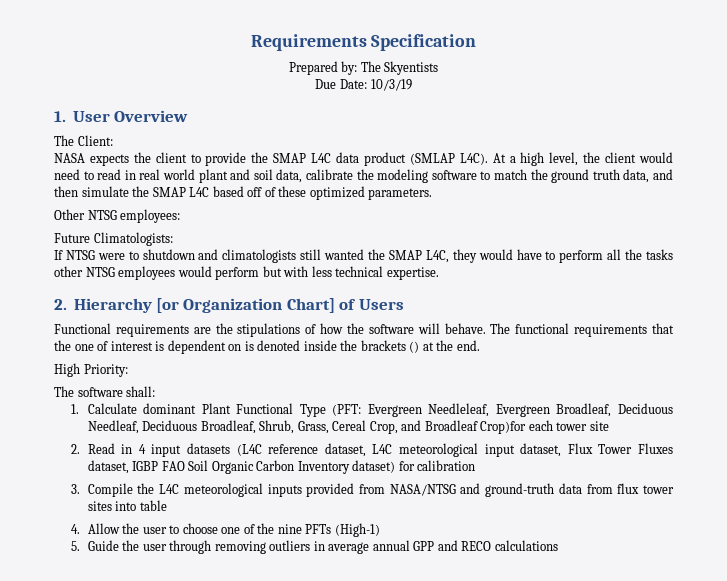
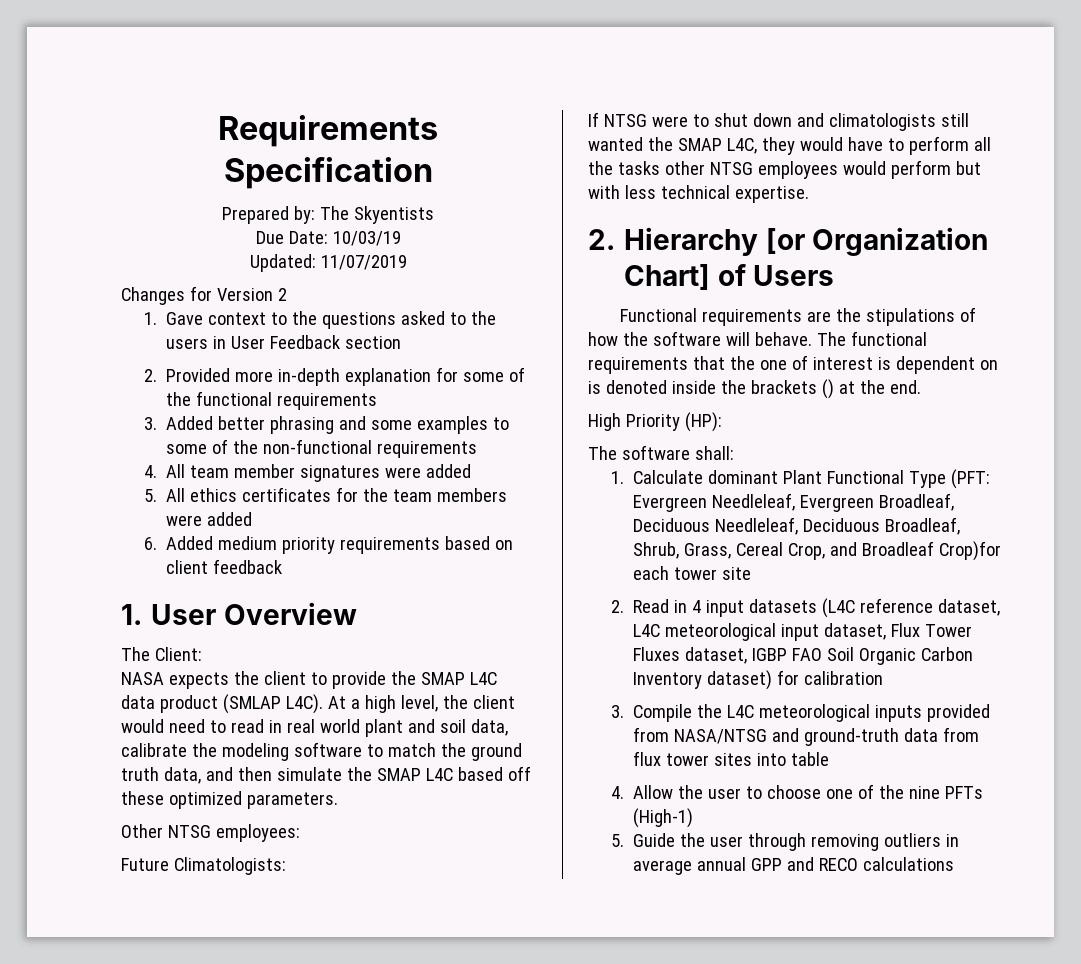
- Due Date: 10/3/19
+ Due Date: 10/03/19
+ Updated: 11/07/2019
+ Changes for Version 2
+ 1. Gave context to the questions asked to the users in User Feedback section
+ 2. Provided more in-depth explanation for some of the functional requirements
+ 3. Added better phrasing and some examples to some of the non-functional requirements
+ 4. All team member signatures were added
+ 5. All ethics certificates for the team members were added
+ 6. Added medium priority requirements based on client feedback
- At a high level, the client would need to read in real world plant and soil data, calibrate the modeling software to match the ground truth data, and then simulate the SMAP L4C based off of these optimized parameters.
+ At a high level, the client would need to read in real world plant and soil data, calibrate the modeling software to match the ground truth data, and then simulate the SMAP L4C based off these optimized parameters.
- If NTSG were to shutdown and climatologists still wanted the SMAP L4C, they would have to perform all the tasks other NTSG employees would perform but with less technical expertise.
+ If NTSG were to shut down and climatologists still wanted the SMAP L4C, they would have to perform all the tasks other NTSG employees would perform but with less technical expertise.
- High Priority:
+ High Priority (HP):
- 1. Calculate dominant Plant Functional Type (PFT: Evergreen Needleleaf, Evergreen Broadleaf, Deciduous Needleaf, Deciduous Broadleaf, Shrub, Grass, Cereal Crop, and Broadleaf Crop)for each tower site
+ 1. Calculate dominant Plant Functional Type (PFT: Evergreen Needleleaf, Evergreen Broadleaf, Deciduous Needleleaf, Deciduous Broadleaf, Shrub, Grass, Cereal Crop, and Broadleaf Crop)for each tower site

